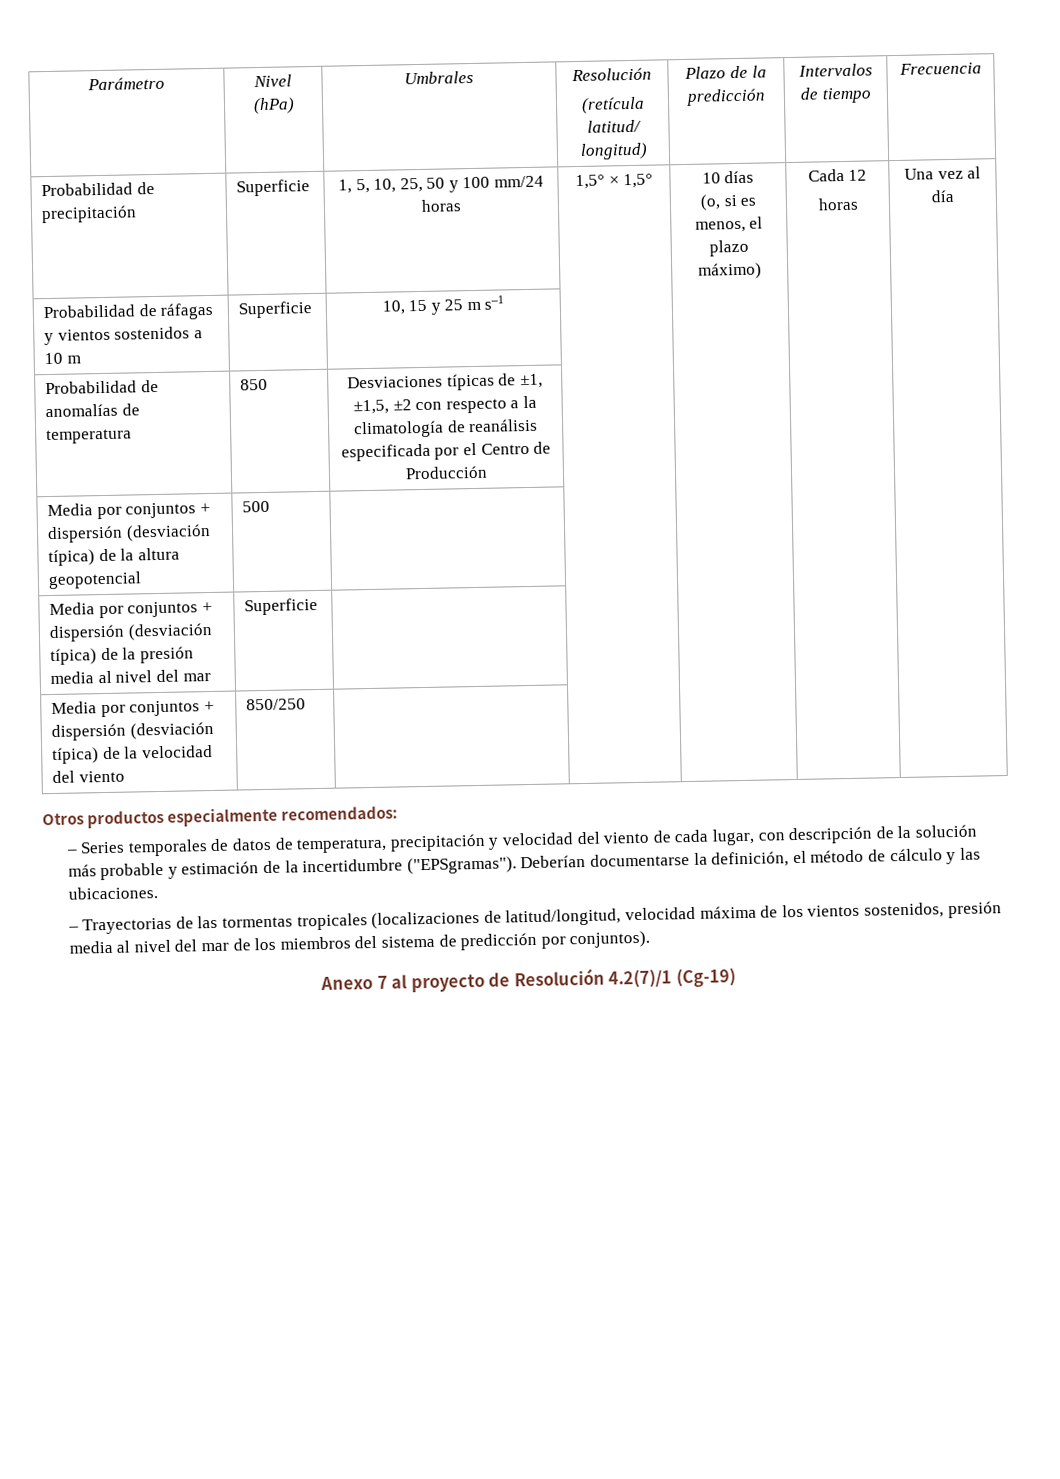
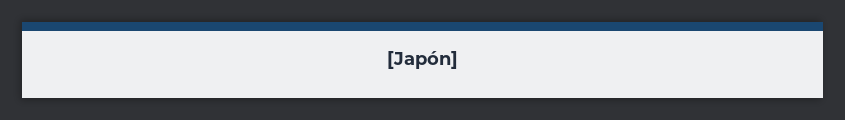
- Parámetro | Nivel (hPa) | Umbrales | Resolución
- (retícula latitud/ longitud) | Plazo de la predicción | Intervalos de tiempo | Frecuencia
- Probabilidad de precipitación | Superficie | 1, 5, 10, 25, 50 y 100 mm/24 horas | 1,5° × 1,5° | 10 días
- (o, si es menos, el plazo máximo) | Cada 12
- horas | Una vez al día
- Probabilidad de ráfagas y vientos sostenidos a 10 m | Superficie | 10, 15 y 25 m s–1 | | | |
- Probabilidad de anomalías de temperatura | 850 | Desviaciones típicas de ±1, ±1,5, ±2 con respecto a la climatología de reanálisis especificada por el Centro de Producción | | | |
- Media por conjuntos + dispersión (desviación típica) de la altura geopotencial | 500 | | | | |
- Media por conjuntos + dispersión (desviación típica) de la presión media al nivel del mar | Superficie | | | | |
- Media por conjuntos + dispersión (desviación típica) de la velocidad del viento | 850/250 | | | | |
- Otros productos especialmente recomendados:
- – Series temporales de datos de temperatura, precipitación y velocidad del viento de cada lugar, con descripción de la solución más probable y estimación de la incertidumbre ("EPSgramas"). Deberían documentarse la definición, el método de cálculo y las ubicaciones.
- – Trayectorias de las tormentas tropicales (localizaciones de latitud/longitud, velocidad máxima de los vientos sostenidos, presión media al nivel del mar de los miembros del sistema de predicción por conjuntos).
- Anexo 7 al proyecto de Resolución 4.2(7)/1 (Cg-19)
+ [Japón]

